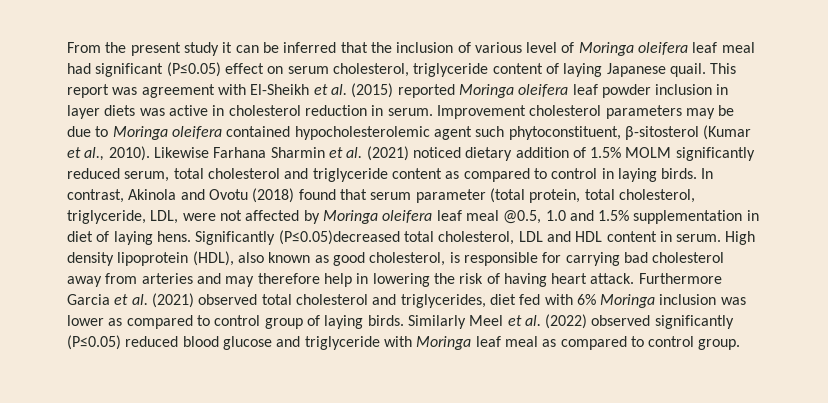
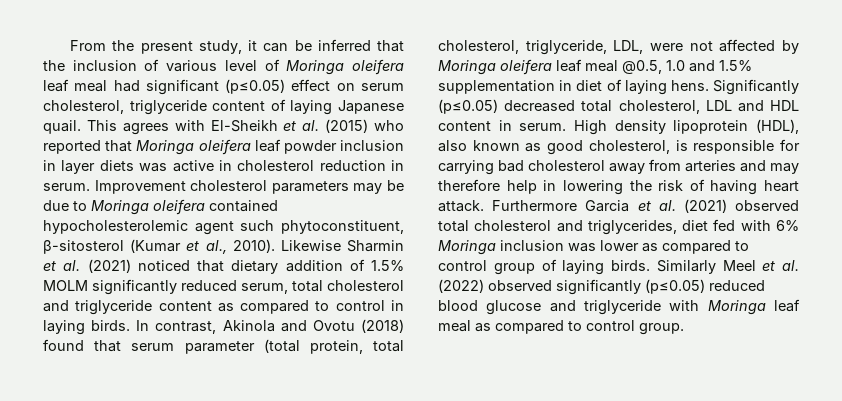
- From the present study it can be inferred that the inclusion of various level of Moringa oleifera leaf meal had significant (P≤0.05) effect on serum cholesterol, triglyceride content of laying Japanese quail.
+ From the present study, it can be inferred that the inclusion of various level of Moringa oleifera leaf meal had significant (p≤0.05) effect on serum cholesterol, triglyceride content of laying Japanese quail.
- This report was agreement with El-Sheikh et al. (2015) reported Moringa oleifera leaf powder inclusion in layer diets was active in cholesterol reduction in serum.
+ This agrees with El-Sheikh et al. (2015) who reported that Moringa oleifera leaf powder inclusion in layer diets was active in cholesterol reduction in serum.
- Likewise Farhana Sharmin et al. (2021) noticed dietary addition of 1.5% MOLM significantly reduced serum, total cholesterol and triglyceride content as compared to control in laying birds.
+ Likewise Sharmin et al. (2021) noticed that dietary addition of 1.5% MOLM significantly reduced serum, total cholesterol and triglyceride content as compared to control in laying birds.
- Significantly (P≤0.05)decreased total cholesterol, LDL and HDL content in serum.
+ Significantly (p≤0.05) decreased total cholesterol, LDL and HDL content in serum.
- Similarly Meel et al. (2022) observed significantly (P≤0.05) reduced blood glucose and triglyceride with Moringa leaf meal as compared to control group.
+ Similarly Meel et al. (2022) observed significantly (p≤0.05) reduced blood glucose and triglyceride with Moringa leaf meal as compared to control group.

